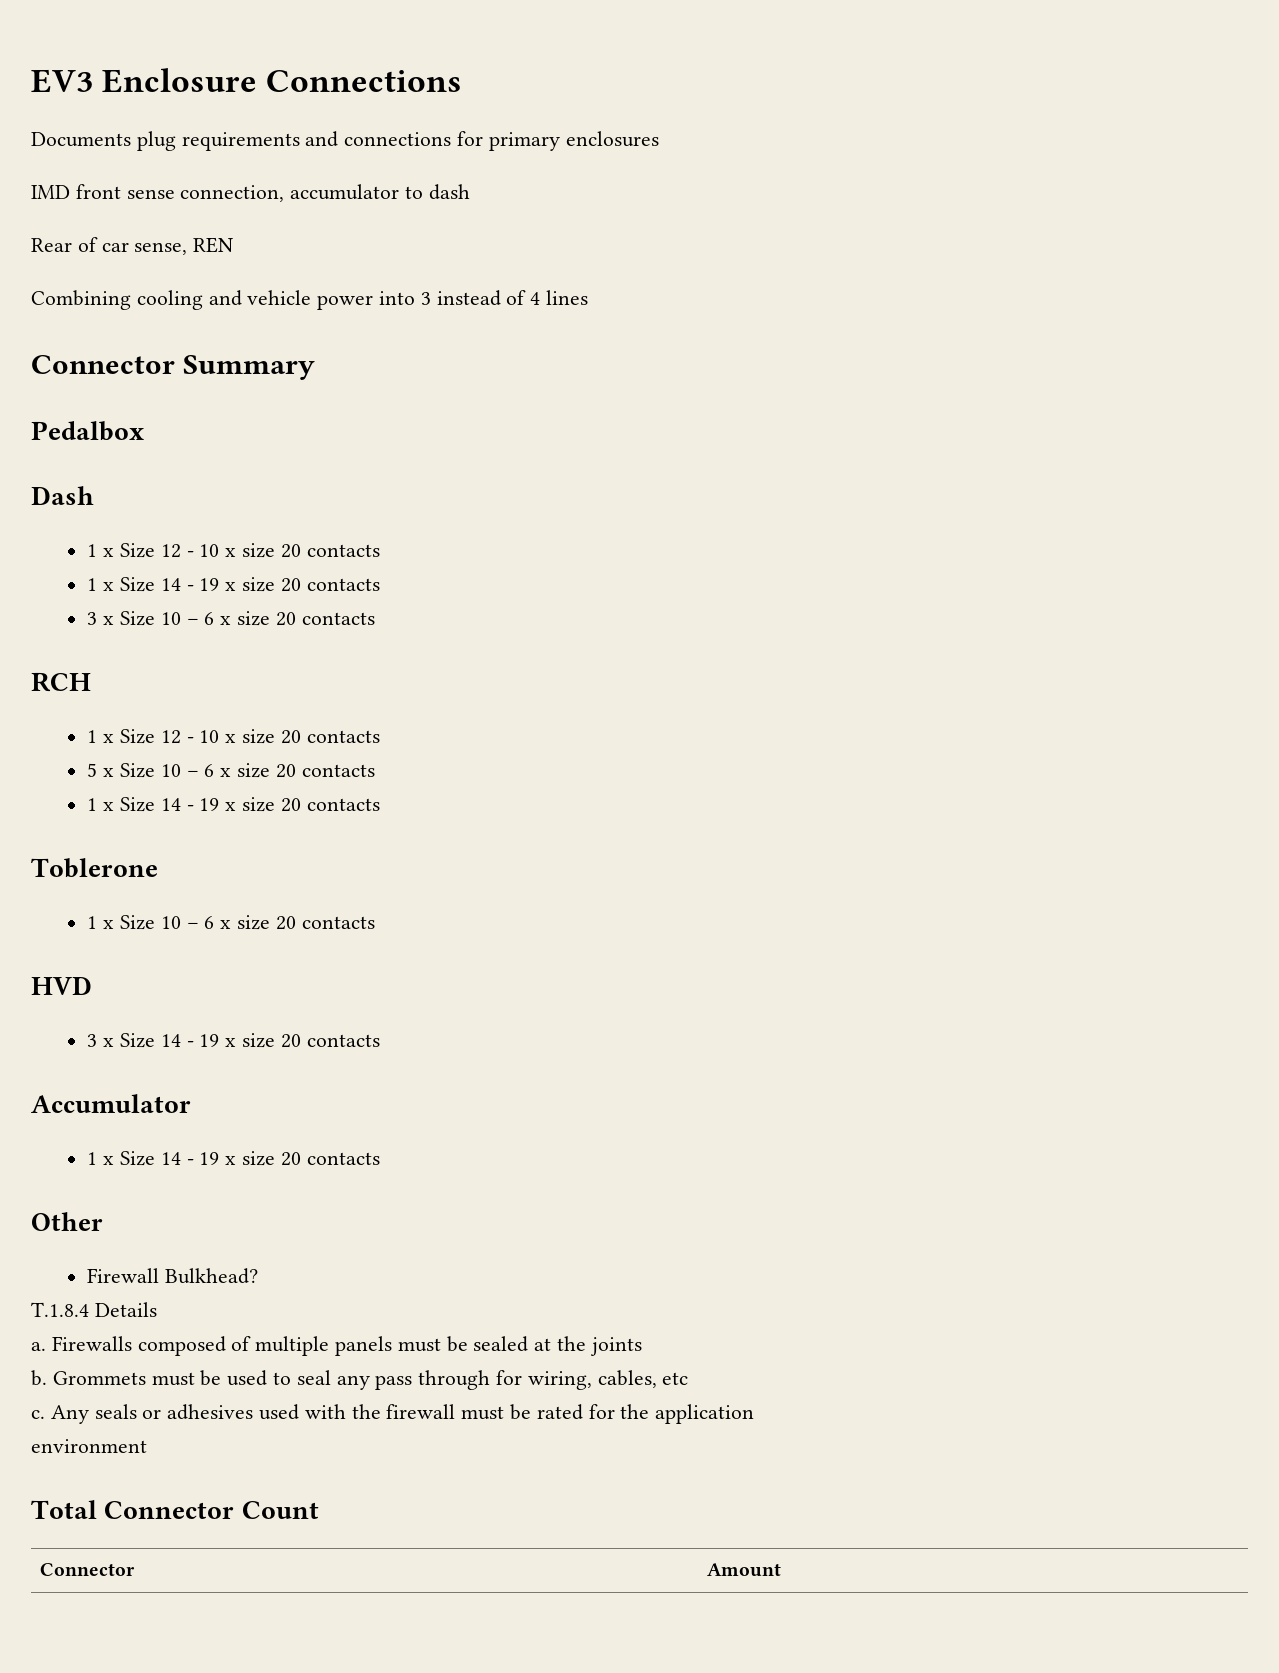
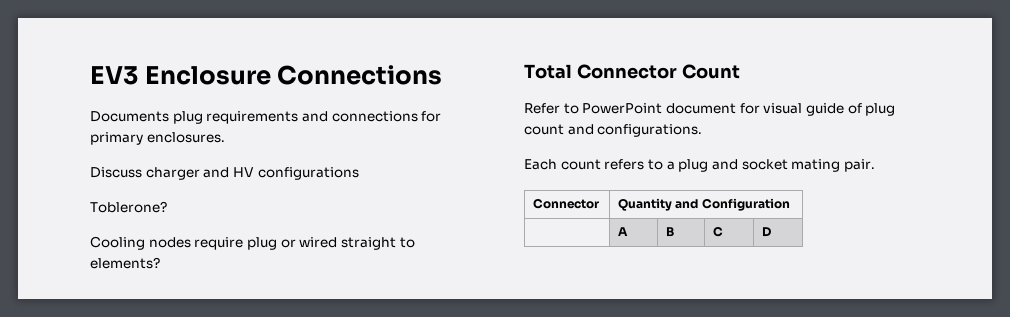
- Documents plug requirements and connections for primary enclosures
- IMD front sense connection, accumulator to dash
- Rear of car sense, REN
- Combining cooling and vehicle power into 3 instead of 4 lines
- Connector Summary
- Pedalbox
- Dash
- 1 x Size 12 - 10 x size 20 contacts
- 1 x Size 14 - 19 x size 20 contacts
- 3 x Size 10 – 6 x size 20 contacts
- RCH
- 1 x Size 12 - 10 x size 20 contacts
- 5 x Size 10 – 6 x size 20 contacts
- 1 x Size 14 - 19 x size 20 contacts
- Toblerone
- 1 x Size 10 – 6 x size 20 contacts
- HVD
- 3 x Size 14 - 19 x size 20 contacts
- Accumulator
- 1 x Size 14 - 19 x size 20 contacts
- Other
- Firewall Bulkhead?
- T.1.8.4 Details
- a. Firewalls composed of multiple panels must be sealed at the joints
- b. Grommets must be used to seal any pass through for wiring, cables, etc
- c. Any seals or adhesives used with the firewall must be rated for the application
- environment
+ Documents plug requirements and connections for primary enclosures.
+ Discuss charger and HV configurations
+ Toblerone?
+ Cooling nodes require plug or wired straight to elements?
  Total Connector Count
- Connector | Amount
+ Refer to PowerPoint document for visual guide of plug count and configurations.
+ Each count refers to a plug and socket mating pair.
+ Connector | Quantity and Configuration
+ | A | B | C | D

